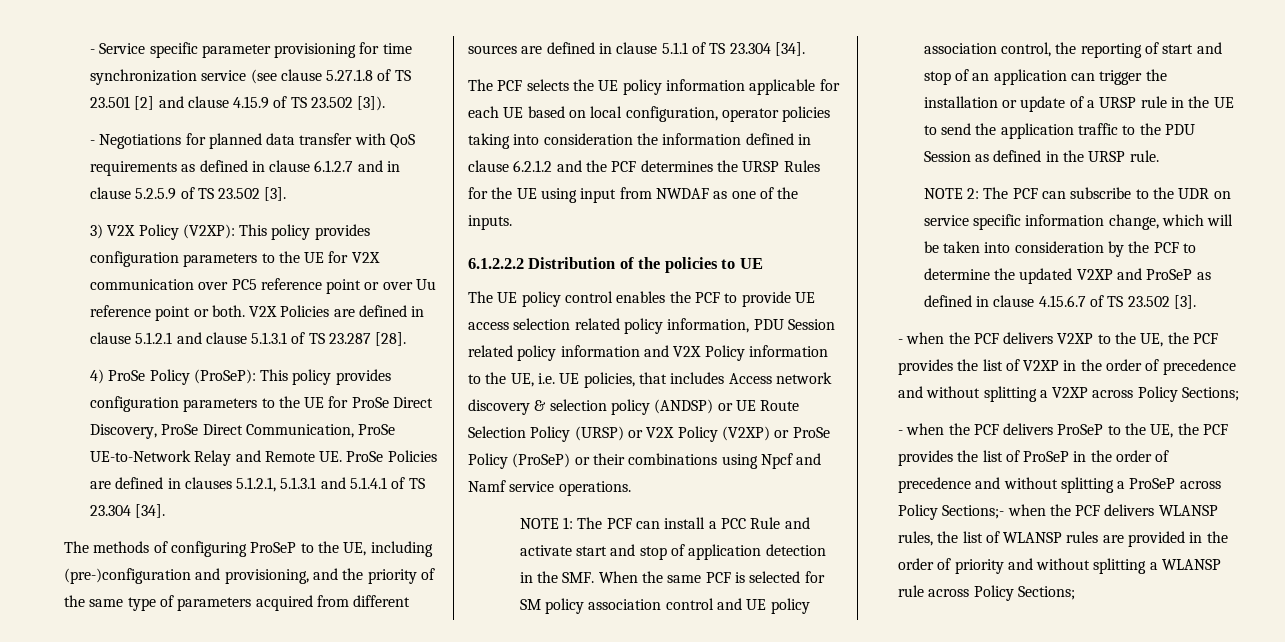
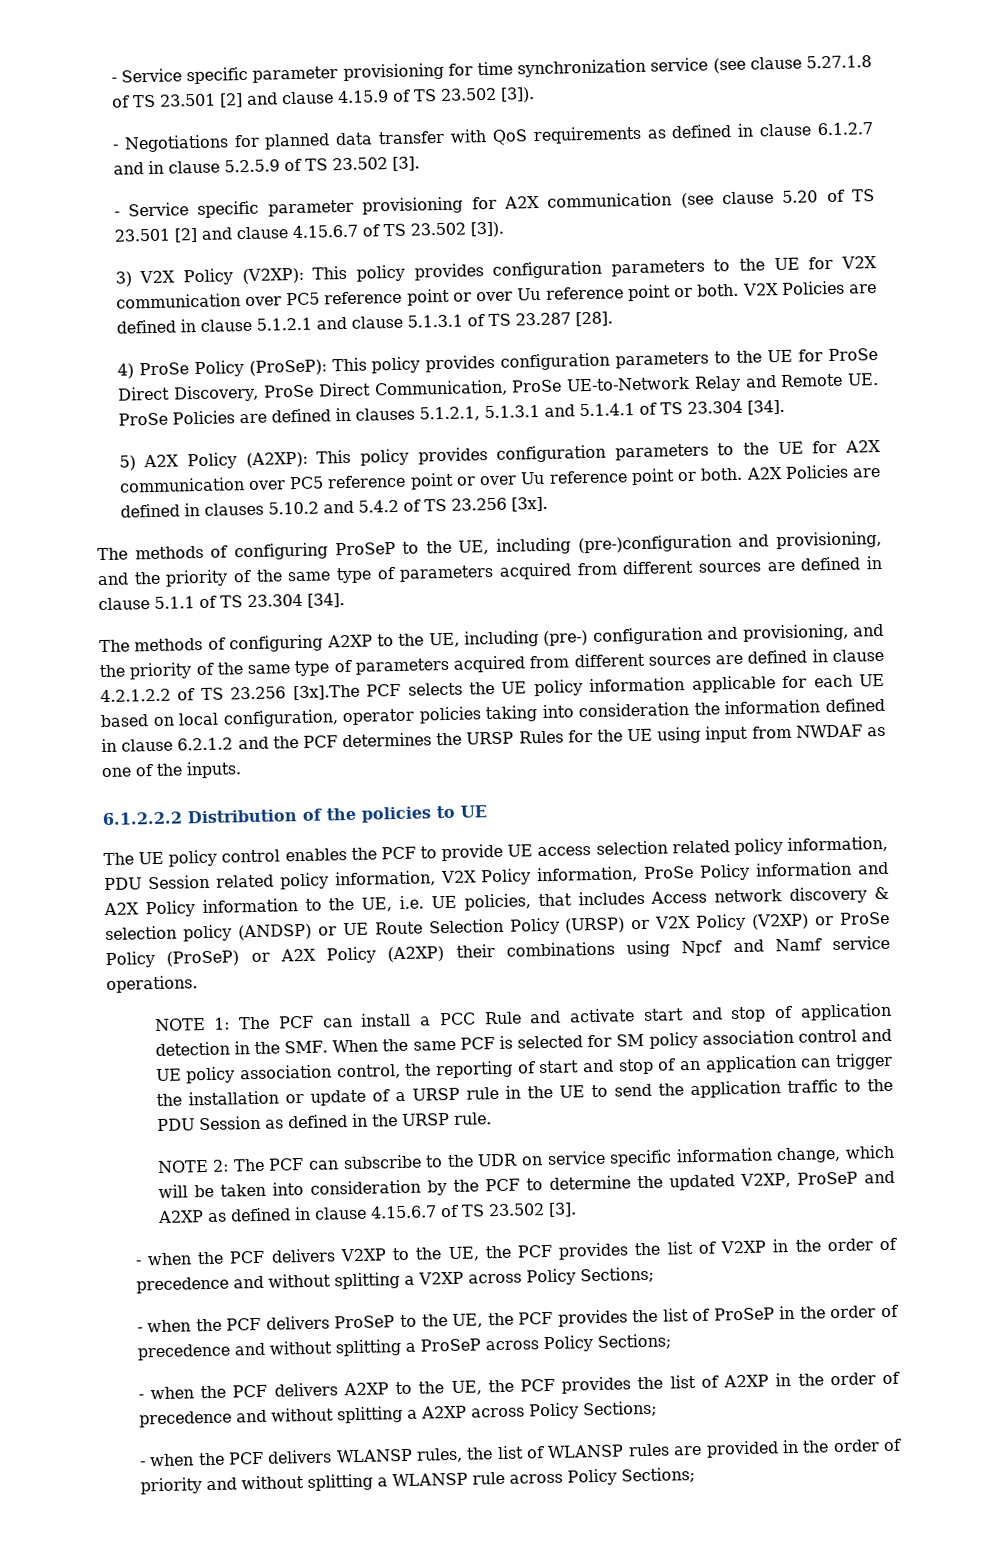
+ - Service specific parameter provisioning for A2X communication (see clause 5.20 of TS 23.501 [2] and clause 4.15.6.7 of TS 23.502 [3]).
+ 5) A2X Policy (A2XP): This policy provides configuration parameters to the UE for A2X communication over PC5 reference point or over Uu reference point or both. A2X Policies are defined in clauses 5.10.2 and 5.4.2 of TS 23.256 [3x].
- The PCF selects the UE policy information applicable for each UE based on local configuration, operator policies taking into consideration the information defined in clause 6.2.1.2 and the PCF determines the URSP Rules for the UE using input from NWDAF as one of the inputs.
+ The methods of configuring A2XP to the UE, including (pre-) configuration and provisioning, and the priority of the same type of parameters acquired from different sources are defined in clause 4.2.1.2.2 of TS 23.256 [3x].The PCF selects the UE policy information applicable for each UE based on local configuration, operator policies taking into consideration the information defined in clause 6.2.1.2 and the PCF determines the URSP Rules for the UE using input from NWDAF as one of the inputs.
- The UE policy control enables the PCF to provide UE access selection related policy information, PDU Session related policy information and V2X Policy information to the UE, i.e. UE policies, that includes Access network discovery & selection policy (ANDSP) or UE Route Selection Policy (URSP) or V2X Policy (V2XP) or ProSe Policy (ProSeP) or their combinations using Npcf and Namf service operations.
+ The UE policy control enables the PCF to provide UE access selection related policy information, PDU Session related policy information, V2X Policy information, ProSe Policy information and A2X Policy information to the UE, i.e. UE policies, that includes Access network discovery & selection policy (ANDSP) or UE Route Selection Policy (URSP) or V2X Policy (V2XP) or ProSe Policy (ProSeP) or A2X Policy (A2XP) their combinations using Npcf and Namf service operations.
- NOTE 2: The PCF can subscribe to the UDR on service specific information change, which will be taken into consideration by the PCF to determine the updated V2XP and ProSeP as defined in clause 4.15.6.7 of TS 23.502 [3].
+ NOTE 2: The PCF can subscribe to the UDR on service specific information change, which will be taken into consideration by the PCF to determine the updated V2XP, ProSeP and A2XP as defined in clause 4.15.6.7 of TS 23.502 [3].
- - when the PCF delivers ProSeP to the UE, the PCF provides the list of ProSeP in the order of precedence and without splitting a ProSeP across Policy Sections;- when the PCF delivers WLANSP rules, the list of WLANSP rules are provided in the order of priority and without splitting a WLANSP rule across Policy Sections;
+ - when the PCF delivers ProSeP to the UE, the PCF provides the list of ProSeP in the order of precedence and without splitting a ProSeP across Policy Sections;
+ - when the PCF delivers A2XP to the UE, the PCF provides the list of A2XP in the order of precedence and without splitting a A2XP across Policy Sections;
+ - when the PCF delivers WLANSP rules, the list of WLANSP rules are provided in the order of priority and without splitting a WLANSP rule across Policy Sections;

